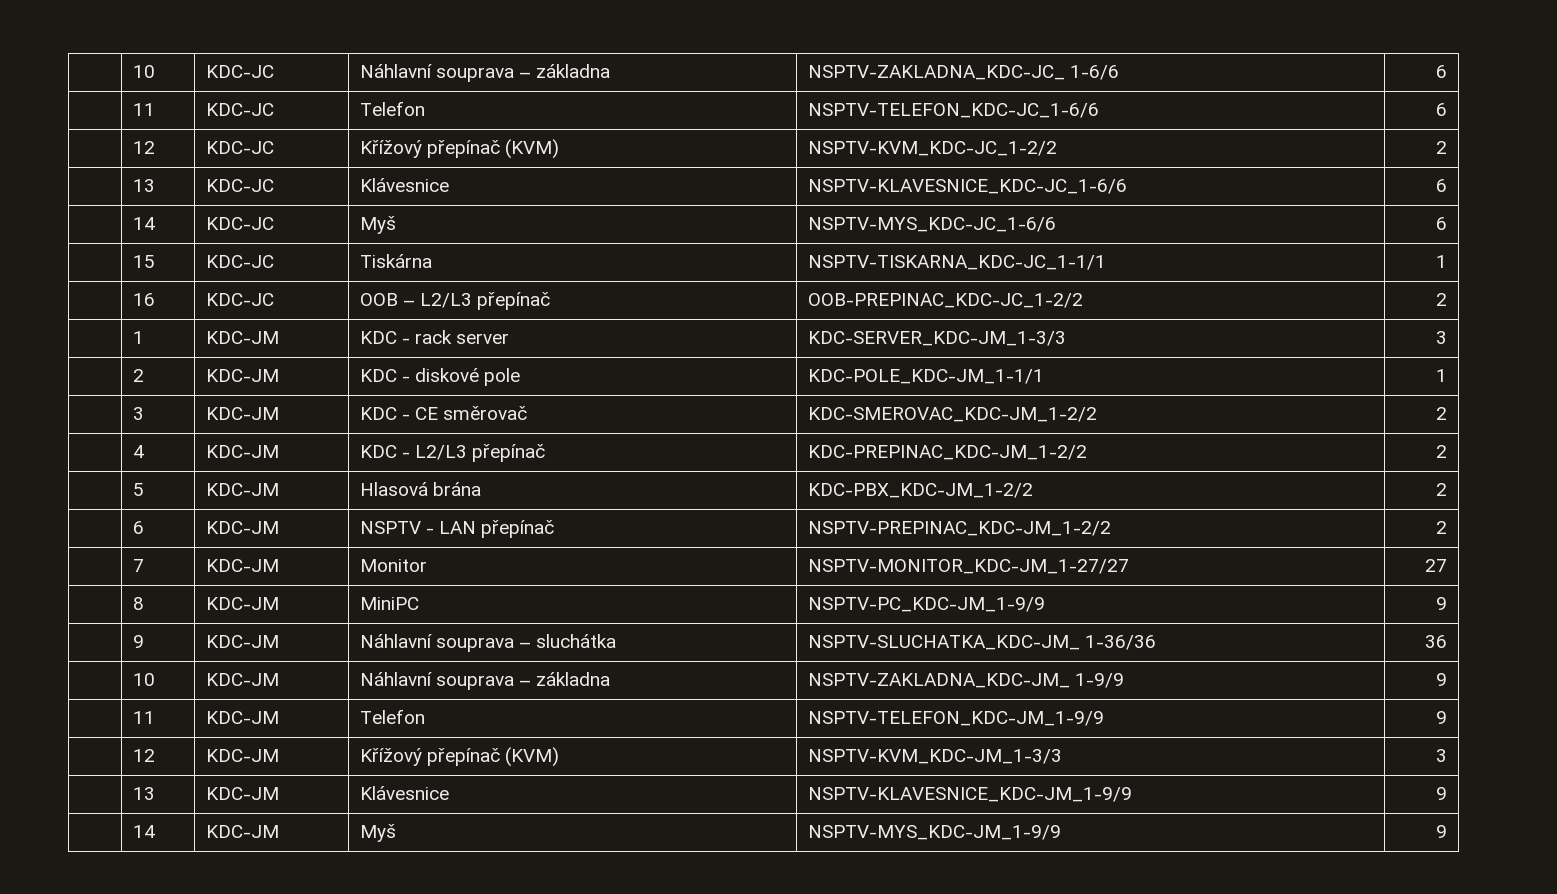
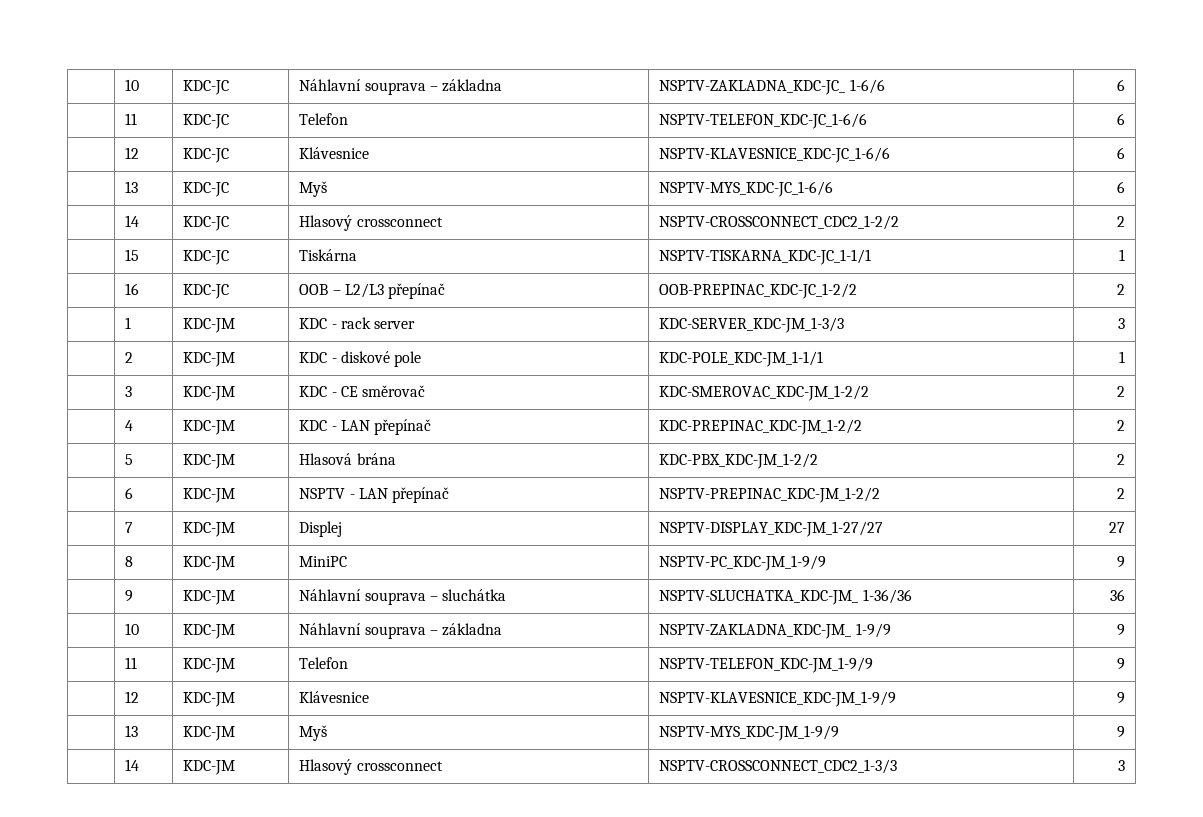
- | 12 | KDC-JC | Křížový přepínač (KVM) | NSPTV-KVM_KDC-JC_1-2/2 | 2
+ | 12 | KDC-JC | Klávesnice | NSPTV-KLAVESNICE_KDC-JC_1-6/6 | 6
- | 13 | KDC-JC | Klávesnice | NSPTV-KLAVESNICE_KDC-JC_1-6/6 | 6
+ | 13 | KDC-JC | Myš | NSPTV-MYS_KDC-JC_1-6/6 | 6
- | 14 | KDC-JC | Myš | NSPTV-MYS_KDC-JC_1-6/6 | 6
+ | 14 | KDC-JC | Hlasový crossconnect | NSPTV-CROSSCONNECT_CDC2_1-2/2 | 2
- | 4 | KDC-JM | KDC - L2/L3 přepínač | KDC-PREPINAC_KDC-JM_1-2/2 | 2
+ | 4 | KDC-JM | KDC - LAN přepínač | KDC-PREPINAC_KDC-JM_1-2/2 | 2
- | 7 | KDC-JM | Monitor | NSPTV-MONITOR_KDC-JM_1-27/27 | 27
+ | 7 | KDC-JM | Displej | NSPTV-DISPLAY_KDC-JM_1-27/27 | 27
- | 12 | KDC-JM | Křížový přepínač (KVM) | NSPTV-KVM_KDC-JM_1-3/3 | 3
+ | 12 | KDC-JM | Klávesnice | NSPTV-KLAVESNICE_KDC-JM_1-9/9 | 9
- | 13 | KDC-JM | Klávesnice | NSPTV-KLAVESNICE_KDC-JM_1-9/9 | 9
+ | 13 | KDC-JM | Myš | NSPTV-MYS_KDC-JM_1-9/9 | 9
- | 14 | KDC-JM | Myš | NSPTV-MYS_KDC-JM_1-9/9 | 9
+ | 14 | KDC-JM | Hlasový crossconnect | NSPTV-CROSSCONNECT_CDC2_1-3/3 | 3

